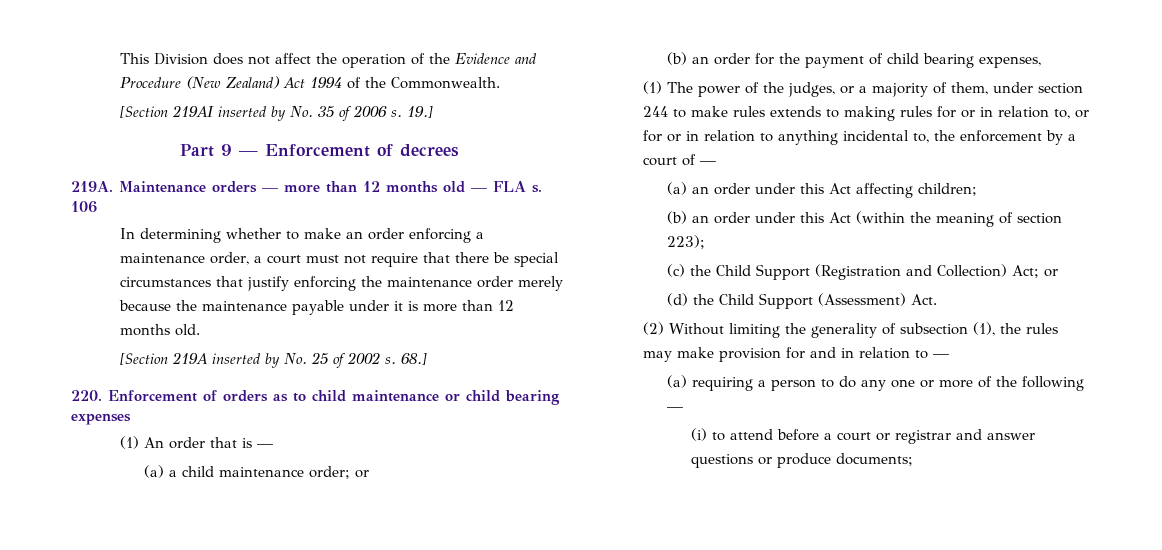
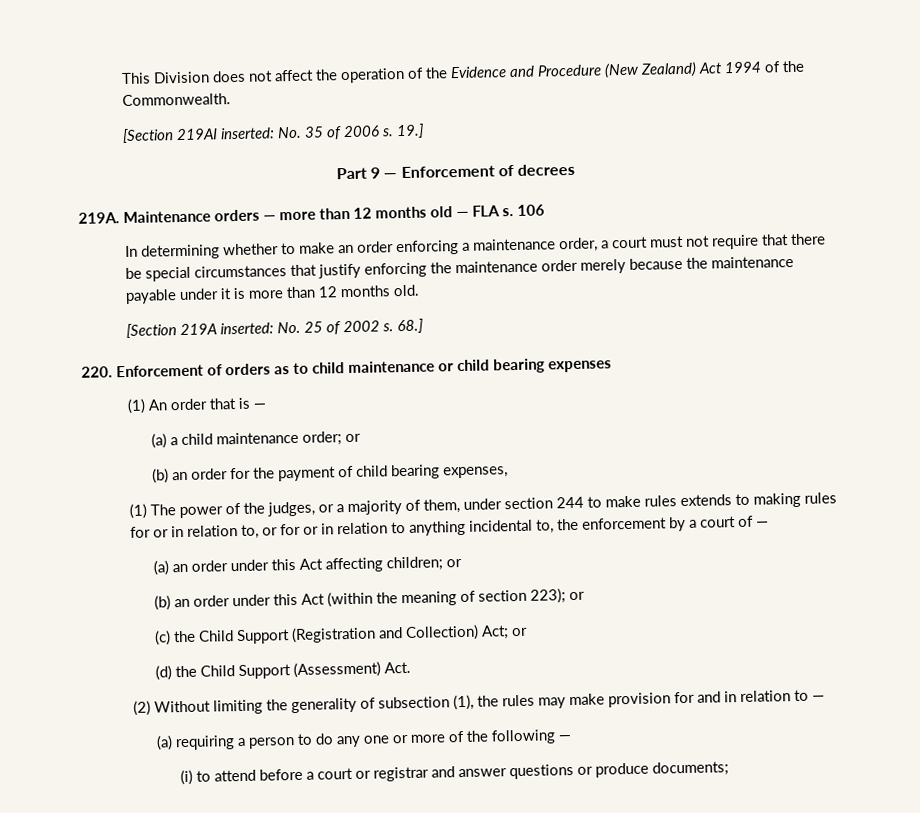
- [Section 219AI inserted by No. 35 of 2006 s.
+ [Section 219AI inserted: No. 35 of 2006 s.
- [Section 219A inserted by No. 25 of 2002 s.
+ [Section 219A inserted: No. 25 of 2002 s.
- (a) an order under this Act affecting children;
+ (a) an order under this Act affecting children; or
- (b) an order under this Act (within the meaning of section 223);
+ (b) an order under this Act (within the meaning of section 223); or

